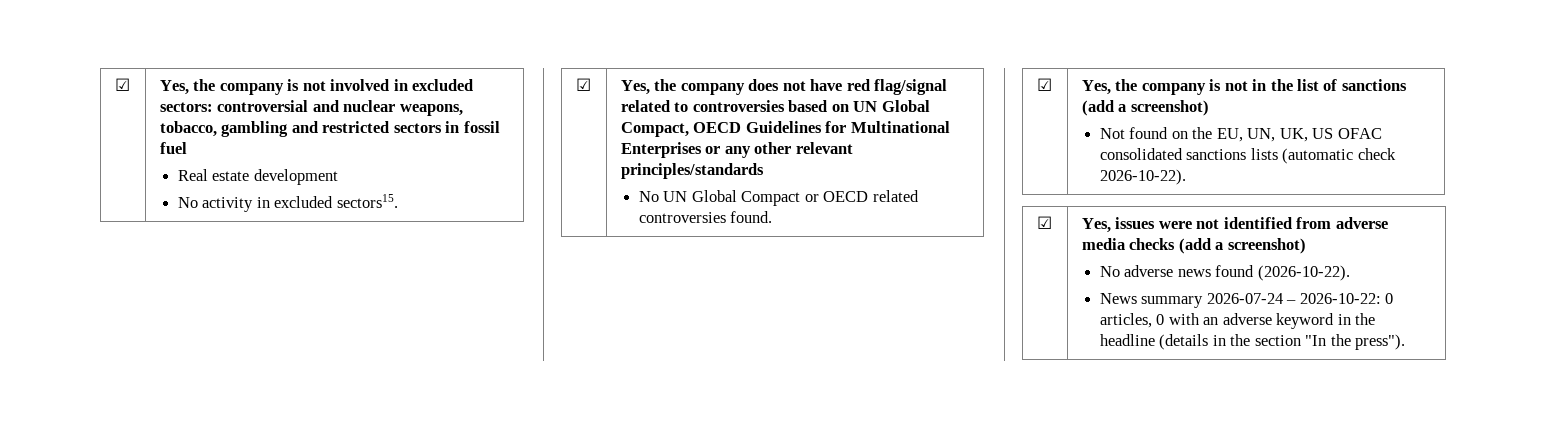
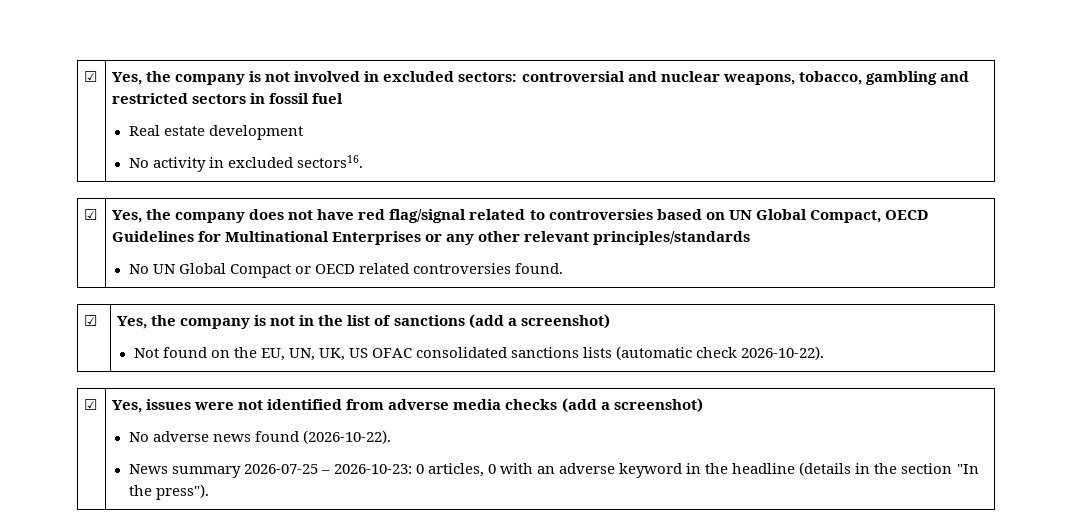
  ☑ | Yes, the company is not involved in excluded sectors: controversial and nuclear weapons, tobacco, gambling and restricted sectors in fossil fuel
  Real estate development
- No activity in excluded sectors15.
+ No activity in excluded sectors16.
  ☑ | Yes, issues were not identified from adverse media checks (add a screenshot)
  No adverse news found (2026-10-22).
- News summary 2026-07-24 – 2026-10-22: 0 articles, 0 with an adverse keyword in the headline (details in the section "In the press").
+ News summary 2026-07-25 – 2026-10-23: 0 articles, 0 with an adverse keyword in the headline (details in the section "In the press").

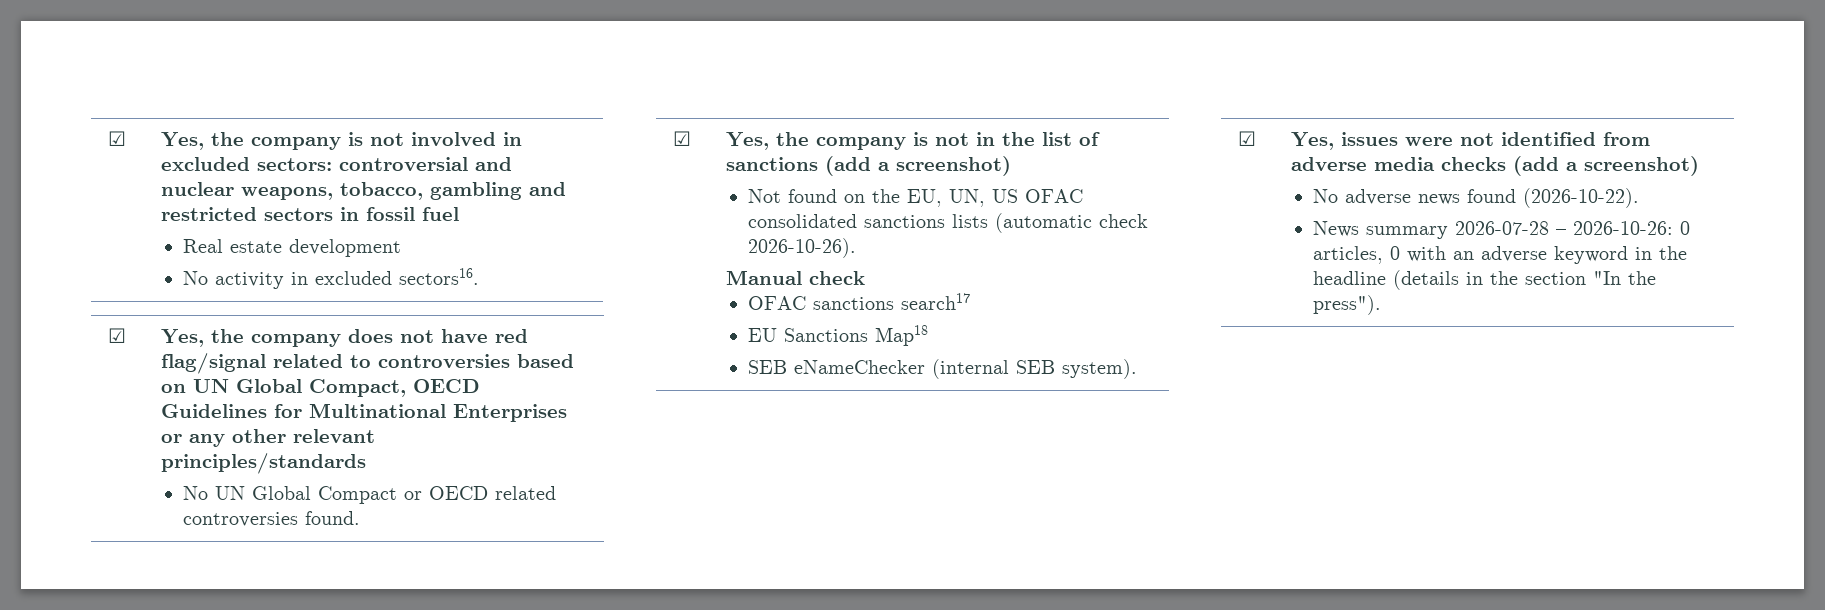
- Not found on the EU, UN, UK, US OFAC consolidated sanctions lists (automatic check 2026-10-22).
+ Not found on the EU, UN, US OFAC consolidated sanctions lists (automatic check 2026-10-26).
+ Manual check
+ OFAC sanctions search17
+ EU Sanctions Map18
+ SEB eNameChecker (internal SEB system).
  ☑ | Yes, issues were not identified from adverse media checks (add a screenshot)
  No adverse news found (2026-10-22).
- News summary 2026-07-25 – 2026-10-23: 0 articles, 0 with an adverse keyword in the headline (details in the section "In the press").
+ News summary 2026-07-28 – 2026-10-26: 0 articles, 0 with an adverse keyword in the headline (details in the section "In the press").

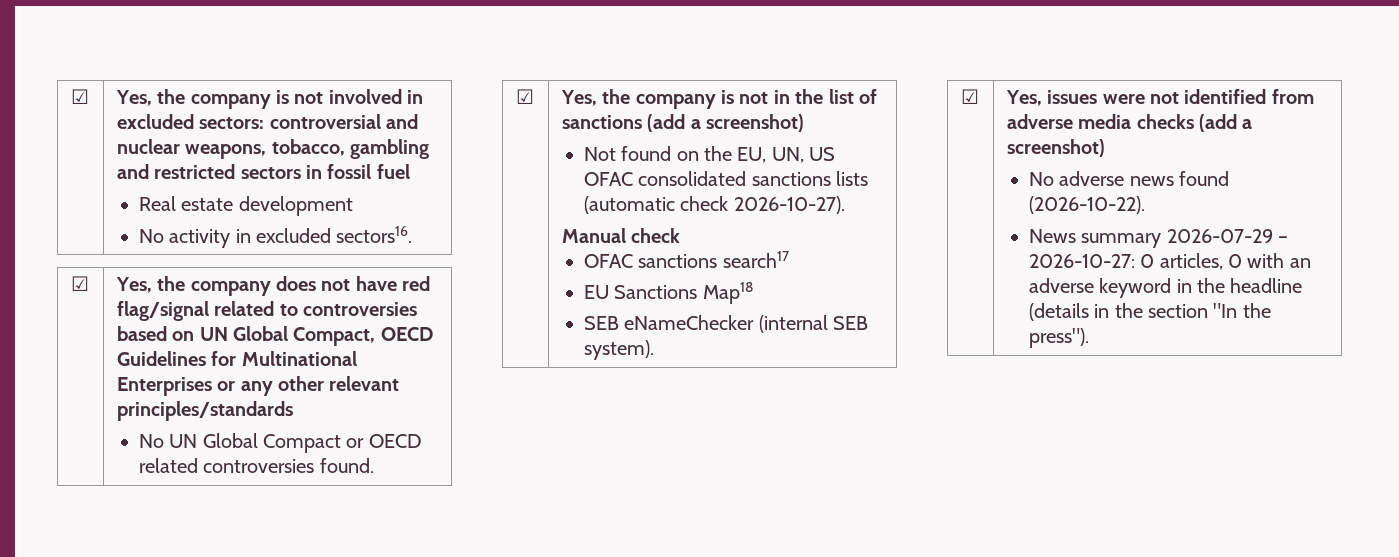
- Not found on the EU, UN, US OFAC consolidated sanctions lists (automatic check 2026-10-26).
+ Not found on the EU, UN, US OFAC consolidated sanctions lists (automatic check 2026-10-27).
  ☑ | Yes, issues were not identified from adverse media checks (add a screenshot)
  No adverse news found (2026-10-22).
- News summary 2026-07-28 – 2026-10-26: 0 articles, 0 with an adverse keyword in the headline (details in the section "In the press").
+ News summary 2026-07-29 – 2026-10-27: 0 articles, 0 with an adverse keyword in the headline (details in the section "In the press").

